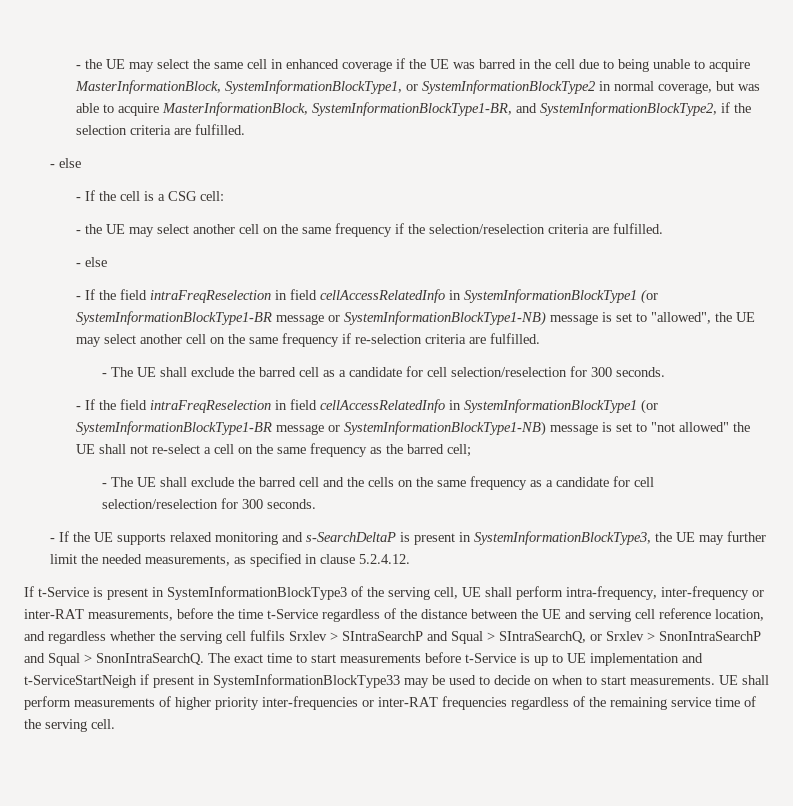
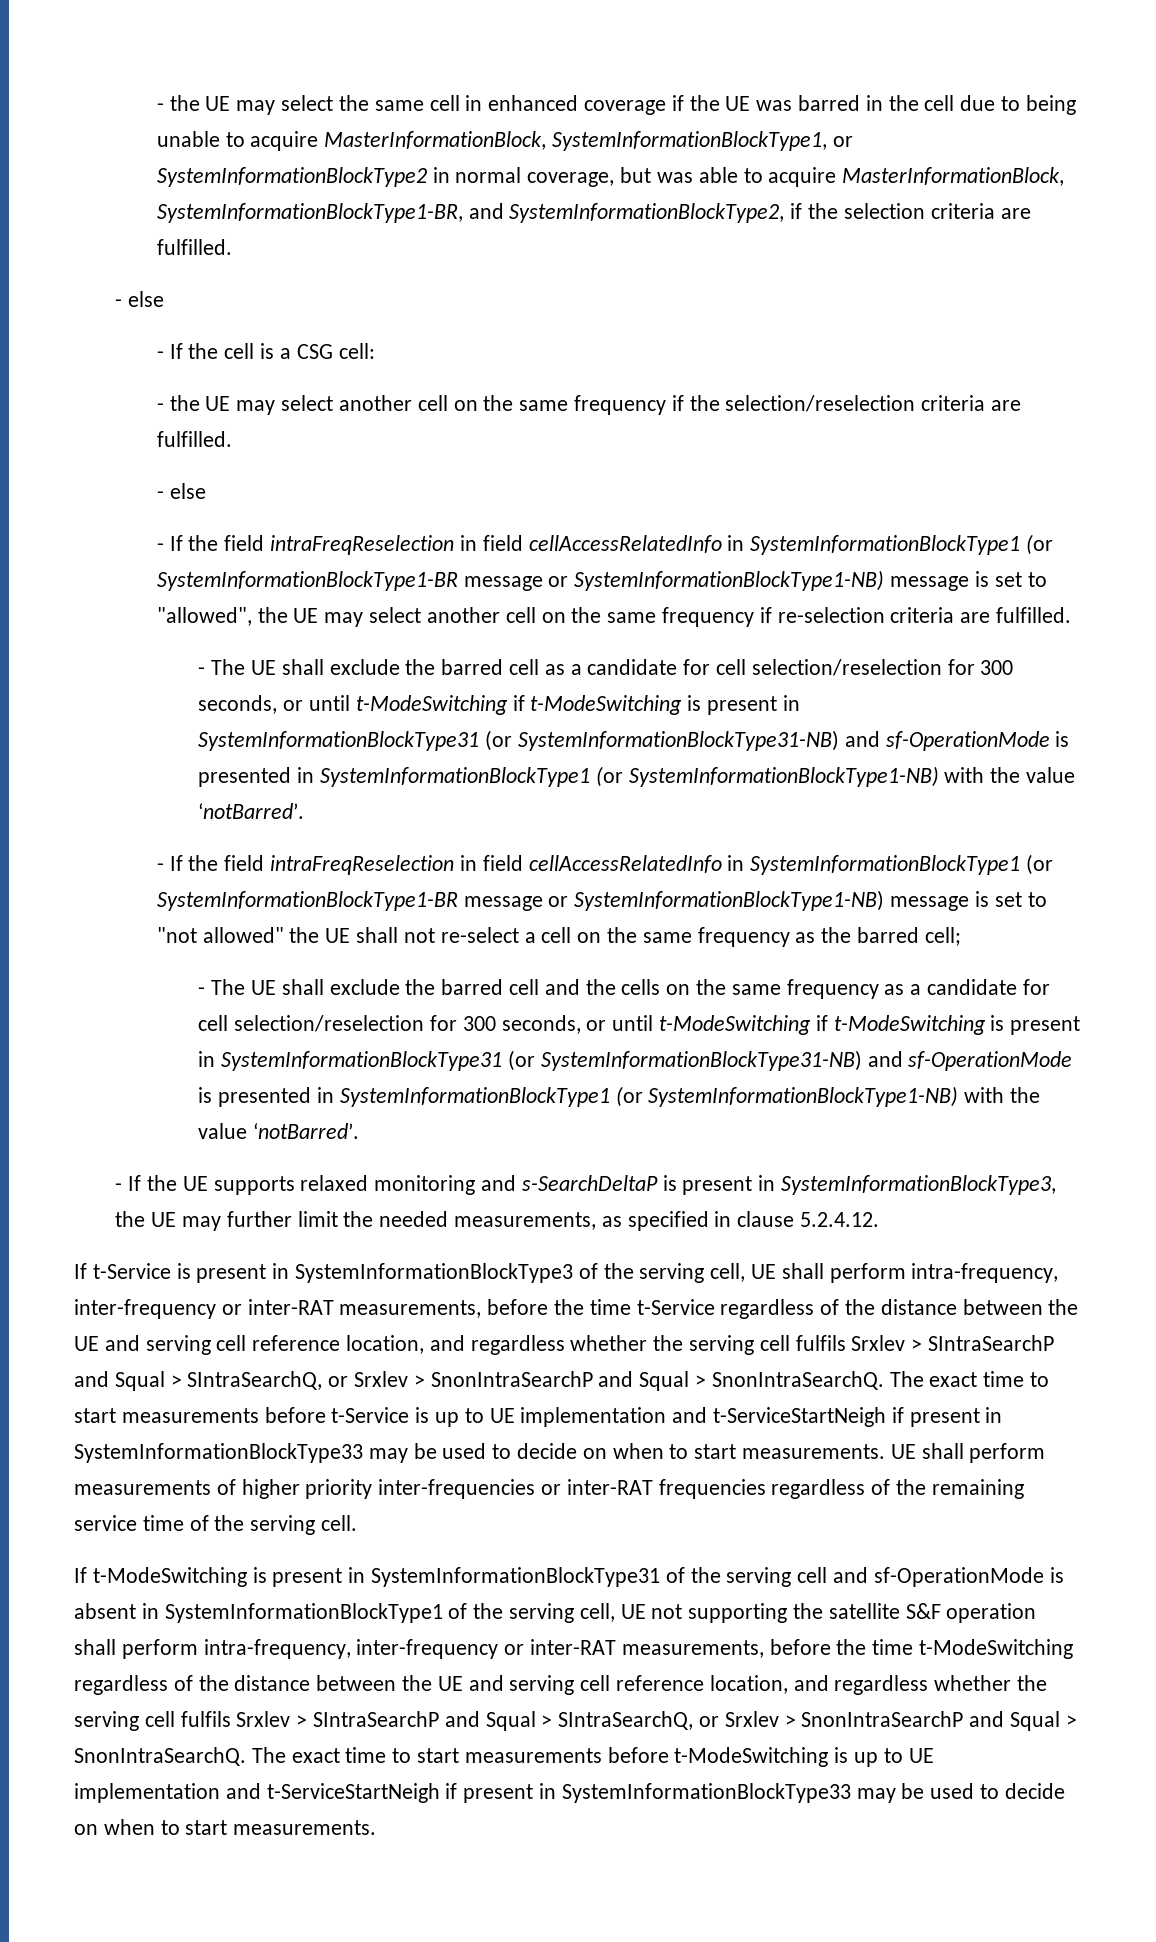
- - The UE shall exclude the barred cell as a candidate for cell selection/reselection for 300 seconds.
+ - The UE shall exclude the barred cell as a candidate for cell selection/reselection for 300 seconds, or until t-ModeSwitching if t-ModeSwitching is present in SystemInformationBlockType31 (or SystemInformationBlockType31-NB) and sf-OperationMode is presented in SystemInformationBlockType1 (or SystemInformationBlockType1-NB) with the value ‘notBarred’.
- - The UE shall exclude the barred cell and the cells on the same frequency as a candidate for cell selection/reselection for 300 seconds.
+ - The UE shall exclude the barred cell and the cells on the same frequency as a candidate for cell selection/reselection for 300 seconds, or until t-ModeSwitching if t-ModeSwitching is present in SystemInformationBlockType31 (or SystemInformationBlockType31-NB) and sf-OperationMode is presented in SystemInformationBlockType1 (or SystemInformationBlockType1-NB) with the value ‘notBarred’.
+ If t-ModeSwitching is present in SystemInformationBlockType31 of the serving cell and sf-OperationMode is absent in SystemInformationBlockType1 of the serving cell, UE not supporting the satellite S&F operation shall perform intra-frequency, inter-frequency or inter-RAT measurements, before the time t-ModeSwitching regardless of the distance between the UE and serving cell reference location, and regardless whether the serving cell fulfils Srxlev > SIntraSearchP and Squal > SIntraSearchQ, or Srxlev > SnonIntraSearchP and Squal > SnonIntraSearchQ. The exact time to start measurements before t-ModeSwitching is up to UE implementation and t-ServiceStartNeigh if present in SystemInformationBlockType33 may be used to decide on when to start measurements.

